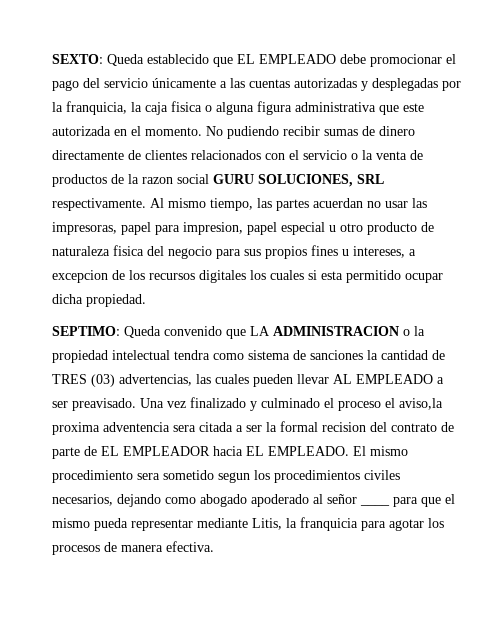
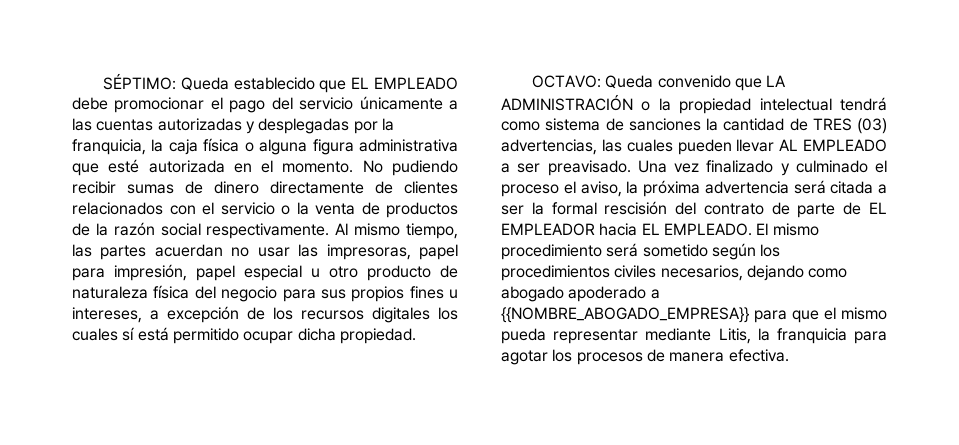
- SEXTO: Queda establecido que EL EMPLEADO debe promocionar el pago del servicio únicamente a las cuentas autorizadas y desplegadas por la franquicia, la caja fisica o alguna figura administrativa que este autorizada en el momento.
+ SÉPTIMO: Queda establecido que EL EMPLEADO debe promocionar el pago del servicio únicamente a las cuentas autorizadas y desplegadas por la franquicia, la caja física o alguna figura administrativa que esté autorizada en el momento.
- No pudiendo recibir sumas de dinero directamente de clientes relacionados con el servicio o la venta de productos de la razon social GURU SOLUCIONES, SRL respectivamente.
+ No pudiendo recibir sumas de dinero directamente de clientes relacionados con el servicio o la venta de productos de la razón social respectivamente.
- Al mismo tiempo, las partes acuerdan no usar las impresoras, papel para impresion, papel especial u otro producto de naturaleza fisica del negocio para sus propios fines u intereses, a excepcion de los recursos digitales los cuales si esta permitido ocupar dicha propiedad.
+ Al mismo tiempo, las partes acuerdan no usar las impresoras, papel para impresión, papel especial u otro producto de naturaleza física del negocio para sus propios fines u intereses, a excepción de los recursos digitales los cuales sí está permitido ocupar dicha propiedad.
- SEPTIMO: Queda convenido que LA ADMINISTRACION o la propiedad intelectual tendra como sistema de sanciones la cantidad de TRES (03) advertencias, las cuales pueden llevar AL EMPLEADO a ser preavisado.
+ OCTAVO: Queda convenido que LA ADMINISTRACIÓN o la propiedad intelectual tendrá como sistema de sanciones la cantidad de TRES (03) advertencias, las cuales pueden llevar AL EMPLEADO a ser preavisado.
- Una vez finalizado y culminado el proceso el aviso,la proxima adventencia sera citada a ser la formal recision del contrato de parte de EL EMPLEADOR hacia EL EMPLEADO.
+ Una vez finalizado y culminado el proceso el aviso, la próxima advertencia será citada a ser la formal rescisión del contrato de parte de EL EMPLEADOR hacia EL EMPLEADO.
- El mismo procedimiento sera sometido segun los procedimientos civiles necesarios, dejando como abogado apoderado al señor ____ para que el mismo pueda representar mediante Litis, la franquicia para agotar los procesos de manera efectiva.
+ El mismo procedimiento será sometido según los procedimientos civiles necesarios, dejando como abogado apoderado a {{NOMBRE_ABOGADO_EMPRESA}} para que el mismo pueda representar mediante Litis, la franquicia para agotar los procesos de manera efectiva.

